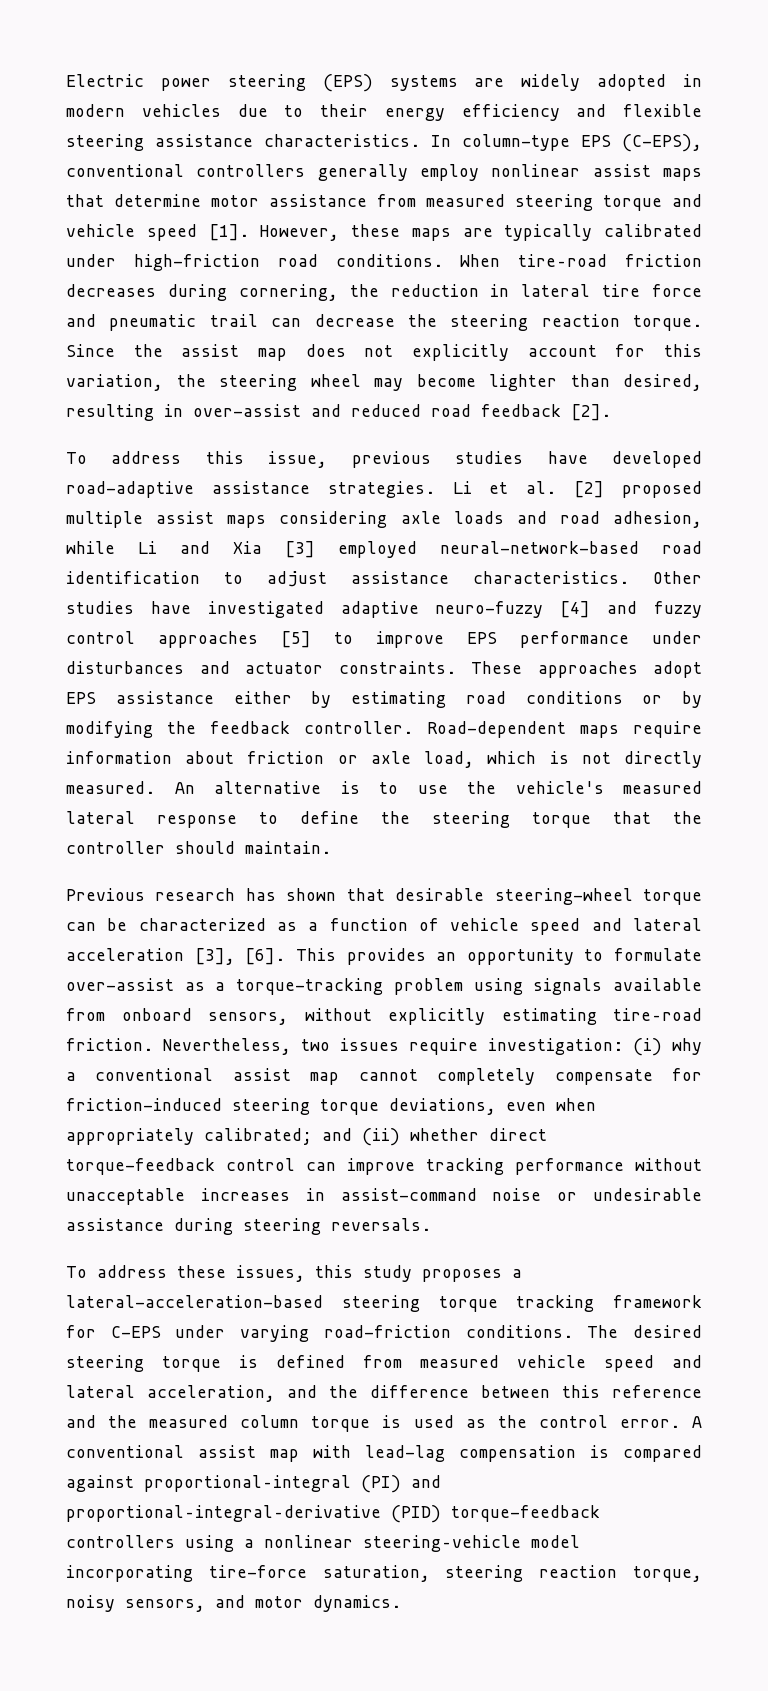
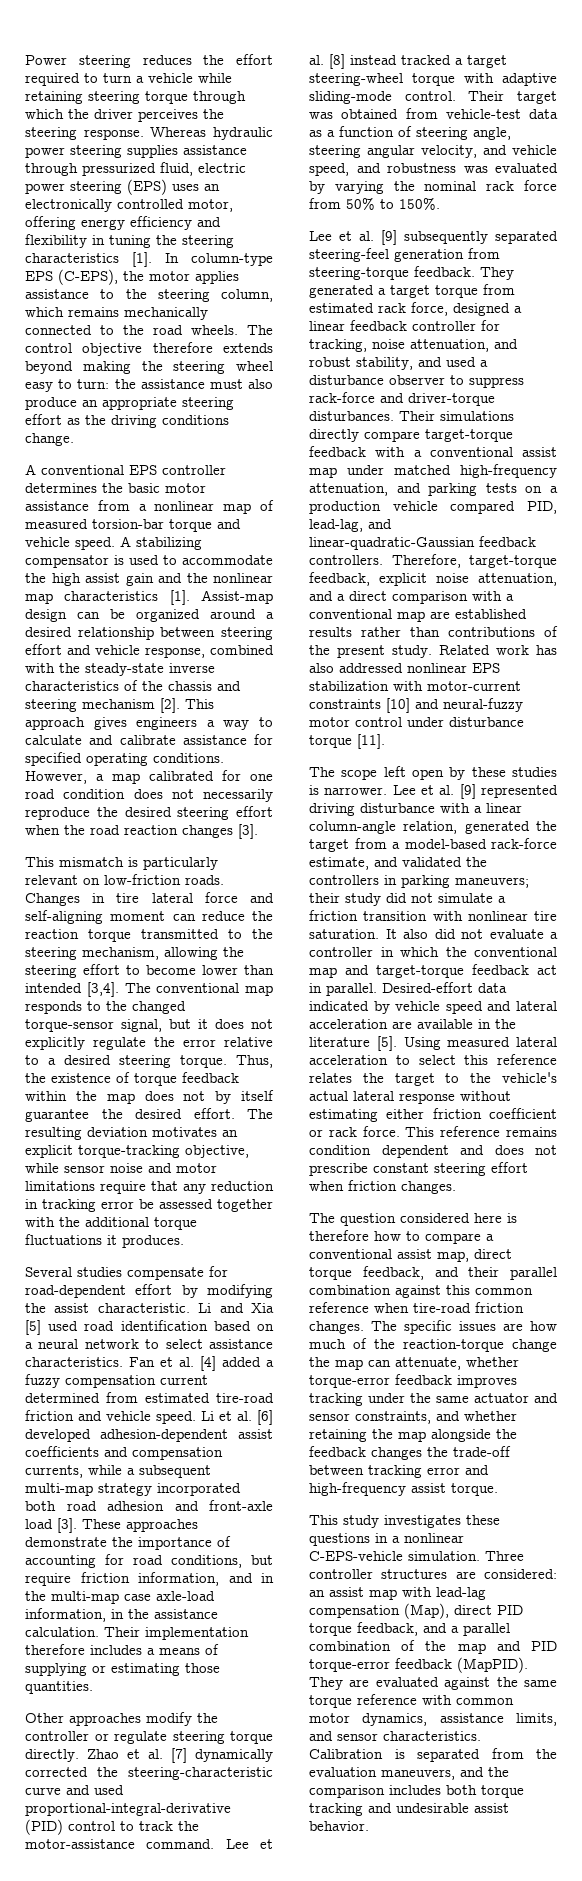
- Electric power steering (EPS) systems are widely adopted in modern vehicles due to their energy efficiency and flexible steering assistance characteristics. In column-type EPS (C-EPS), conventional controllers generally employ nonlinear assist maps that determine motor assistance from measured steering torque and vehicle speed [1]. However, these maps are typically calibrated under high-friction road conditions. When tire–road friction decreases during cornering, the reduction in lateral tire force and pneumatic trail can decrease the steering reaction torque. Since the assist map does not explicitly account for this variation, the steering wheel may become lighter than desired, resulting in over-assist and reduced road feedback [2].
- To address this issue, previous studies have developed road-adaptive assistance strategies. Li et al. [2] proposed multiple assist maps considering axle loads and road adhesion, while Li and Xia [3] employed neural-network-based road identification to adjust assistance characteristics. Other studies have investigated adaptive neuro-fuzzy [4] and fuzzy control approaches [5] to improve EPS performance under disturbances and actuator constraints. These approaches adopt EPS assistance either by estimating road conditions or by modifying the feedback controller. Road-dependent maps require information about friction or axle load, which is not directly measured. An alternative is to use the vehicle's measured lateral response to define the steering torque that the controller should maintain.
- Previous research has shown that desirable steering-wheel torque can be characterized as a function of vehicle speed and lateral acceleration [3], [6]. This provides an opportunity to formulate over-assist as a torque-tracking problem using signals available from onboard sensors, without explicitly estimating tire–road friction. Nevertheless, two issues require investigation: (i) why a conventional assist map cannot completely compensate for friction-induced steering torque deviations, even when appropriately calibrated; and (ii) whether direct torque-feedback control can improve tracking performance without unacceptable increases in assist-command noise or undesirable assistance during steering reversals.
- To address these issues, this study proposes a lateral-acceleration-based steering torque tracking framework for C-EPS under varying road-friction conditions. The desired steering torque is defined from measured vehicle speed and lateral acceleration, and the difference between this reference and the measured column torque is used as the control error. A conventional assist map with lead-lag compensation is compared against proportional–integral (PI) and proportional–integral–derivative (PID) torque-feedback controllers using a nonlinear steering–vehicle model incorporating tire-force saturation, steering reaction torque, noisy sensors, and motor dynamics.
+ Power steering reduces the effort required to turn a vehicle while retaining steering torque through which the driver perceives the steering response. Whereas hydraulic power steering supplies assistance through pressurized fluid, electric power steering (EPS) uses an electronically controlled motor, offering energy efficiency and flexibility in tuning the steering characteristics [1]. In column-type EPS (C-EPS), the motor applies assistance to the steering column, which remains mechanically connected to the road wheels. The control objective therefore extends beyond making the steering wheel easy to turn: the assistance must also produce an appropriate steering effort as the driving conditions change.
+ A conventional EPS controller determines the basic motor assistance from a nonlinear map of measured torsion-bar torque and vehicle speed. A stabilizing compensator is used to accommodate the high assist gain and the nonlinear map characteristics [1]. Assist-map design can be organized around a desired relationship between steering effort and vehicle response, combined with the steady-state inverse characteristics of the chassis and steering mechanism [2]. This approach gives engineers a way to calculate and calibrate assistance for specified operating conditions. However, a map calibrated for one road condition does not necessarily reproduce the desired steering effort when the road reaction changes [3].
+ This mismatch is particularly relevant on low-friction roads. Changes in tire lateral force and self-aligning moment can reduce the reaction torque transmitted to the steering mechanism, allowing the steering effort to become lower than intended [3,4]. The conventional map responds to the changed torque-sensor signal, but it does not explicitly regulate the error relative to a desired steering torque. Thus, the existence of torque feedback within the map does not by itself guarantee the desired effort. The resulting deviation motivates an explicit torque-tracking objective, while sensor noise and motor limitations require that any reduction in tracking error be assessed together with the additional torque fluctuations it produces.
+ Several studies compensate for road-dependent effort by modifying the assist characteristic. Li and Xia [5] used road identification based on a neural network to select assistance characteristics. Fan et al. [4] added a fuzzy compensation current determined from estimated tire-road friction and vehicle speed. Li et al. [6] developed adhesion-dependent assist coefficients and compensation currents, while a subsequent multi-map strategy incorporated both road adhesion and front-axle load [3]. These approaches demonstrate the importance of accounting for road conditions, but require friction information, and in the multi-map case axle-load information, in the assistance calculation. Their implementation therefore includes a means of supplying or estimating those quantities.
+ Other approaches modify the controller or regulate steering torque directly. Zhao et al. [7] dynamically corrected the steering-characteristic curve and used proportional-integral-derivative (PID) control to track the motor-assistance command. Lee et al. [8] instead tracked a target steering-wheel torque with adaptive sliding-mode control. Their target was obtained from vehicle-test data as a function of steering angle, steering angular velocity, and vehicle speed, and robustness was evaluated by varying the nominal rack force from 50% to 150%.
+ Lee et al. [9] subsequently separated steering-feel generation from steering-torque feedback. They generated a target torque from estimated rack force, designed a linear feedback controller for tracking, noise attenuation, and robust stability, and used a disturbance observer to suppress rack-force and driver-torque disturbances. Their simulations directly compare target-torque feedback with a conventional assist map under matched high-frequency attenuation, and parking tests on a production vehicle compared PID, lead-lag, and linear-quadratic-Gaussian feedback controllers. Therefore, target-torque feedback, explicit noise attenuation, and a direct comparison with a conventional map are established results rather than contributions of the present study. Related work has also addressed nonlinear EPS stabilization with motor-current constraints [10] and neural-fuzzy motor control under disturbance torque [11].
+ The scope left open by these studies is narrower. Lee et al. [9] represented driving disturbance with a linear column-angle relation, generated the target from a model-based rack-force estimate, and validated the controllers in parking maneuvers; their study did not simulate a friction transition with nonlinear tire saturation. It also did not evaluate a controller in which the conventional map and target-torque feedback act in parallel. Desired-effort data indicated by vehicle speed and lateral acceleration are available in the literature [5]. Using measured lateral acceleration to select this reference relates the target to the vehicle's actual lateral response without estimating either friction coefficient or rack force. This reference remains condition dependent and does not prescribe constant steering effort when friction changes.
+ The question considered here is therefore how to compare a conventional assist map, direct torque feedback, and their parallel combination against this common reference when tire-road friction changes. The specific issues are how much of the reaction-torque change the map can attenuate, whether torque-error feedback improves tracking under the same actuator and sensor constraints, and whether retaining the map alongside the feedback changes the trade-off between tracking error and high-frequency assist torque.
+ This study investigates these questions in a nonlinear C-EPS-vehicle simulation. Three controller structures are considered: an assist map with lead-lag compensation (Map), direct PID torque feedback, and a parallel combination of the map and PID torque-error feedback (MapPID). They are evaluated against the same torque reference with common motor dynamics, assistance limits, and sensor characteristics. Calibration is separated from the evaluation maneuvers, and the comparison includes both torque tracking and undesirable assist behavior.

